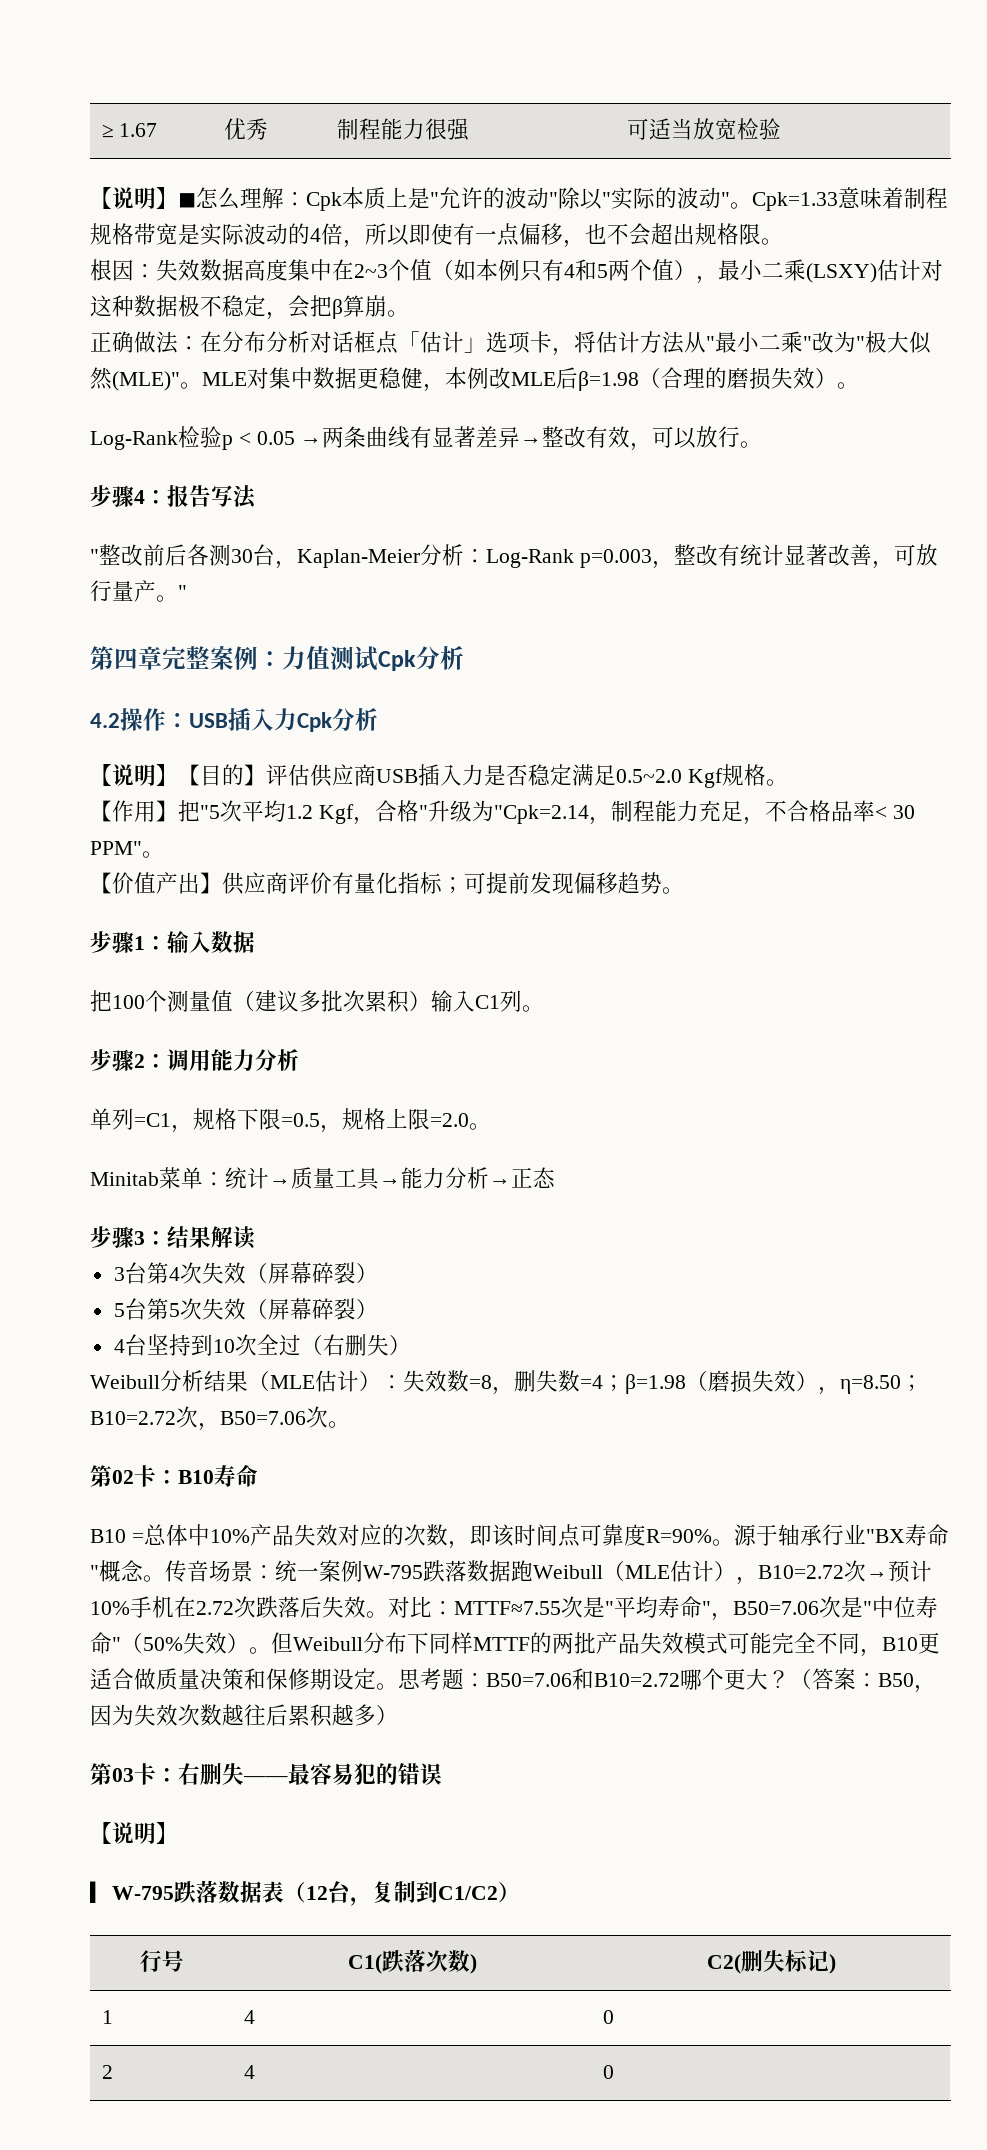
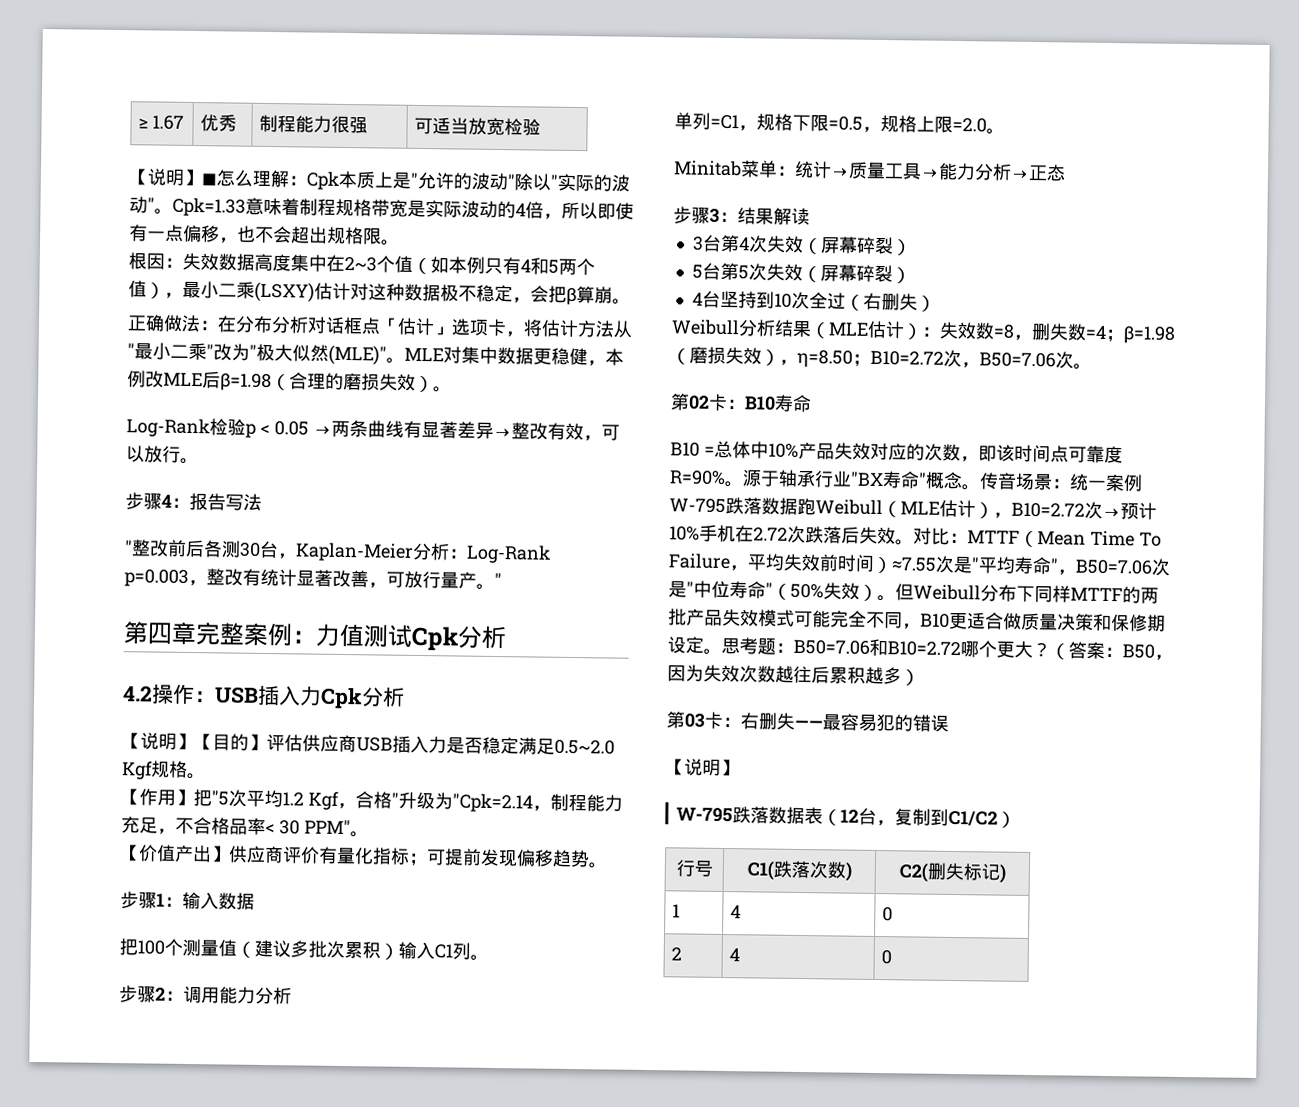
- 对比：MTTF≈7.55次是"平均寿命"，B50=7.06次是"中位寿命"（50%失效）。
+ 对比：MTTF（Mean Time To Failure，平均失效前时间）≈7.55次是"平均寿命"，B50=7.06次是"中位寿命"（50%失效）。

